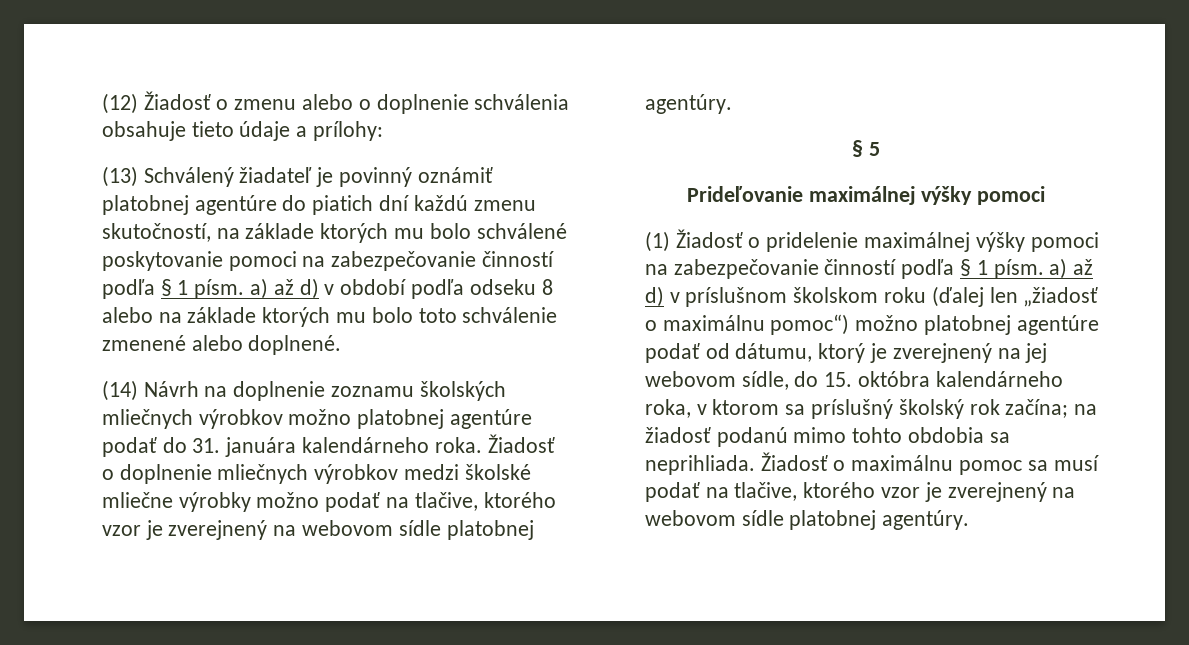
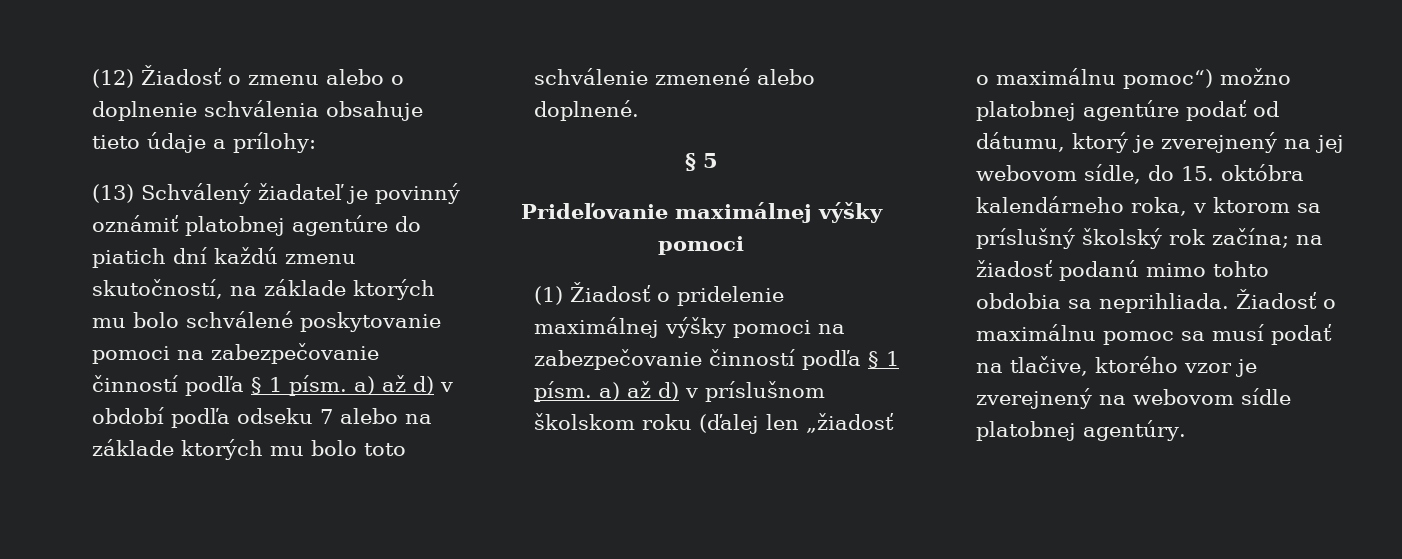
- (13) Schválený žiadateľ je povinný oznámiť platobnej agentúre do piatich dní každú zmenu skutočností, na základe ktorých mu bolo schválené poskytovanie pomoci na zabezpečovanie činností podľa § 1 písm. a) až d) v období podľa odseku 8 alebo na základe ktorých mu bolo toto schválenie zmenené alebo doplnené.
+ (13) Schválený žiadateľ je povinný oznámiť platobnej agentúre do piatich dní každú zmenu skutočností, na základe ktorých mu bolo schválené poskytovanie pomoci na zabezpečovanie činností podľa § 1 písm. a) až d) v období podľa odseku 7 alebo na základe ktorých mu bolo toto schválenie zmenené alebo doplnené.
- (14) Návrh na doplnenie zoznamu školských mliečnych výrobkov možno platobnej agentúre podať do 31. januára kalendárneho roka. Žiadosť o doplnenie mliečnych výrobkov medzi školské mliečne výrobky možno podať na tlačive, ktorého vzor je zverejnený na webovom sídle platobnej agentúry.

